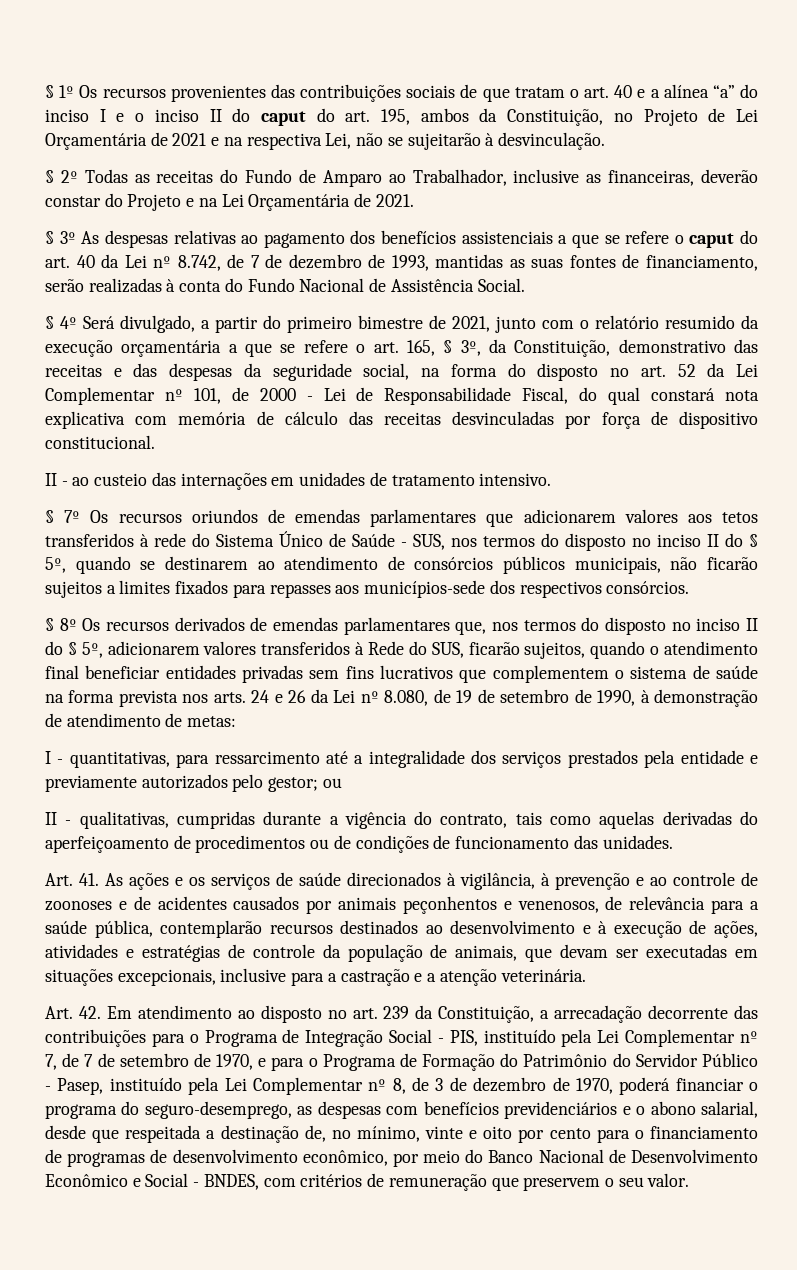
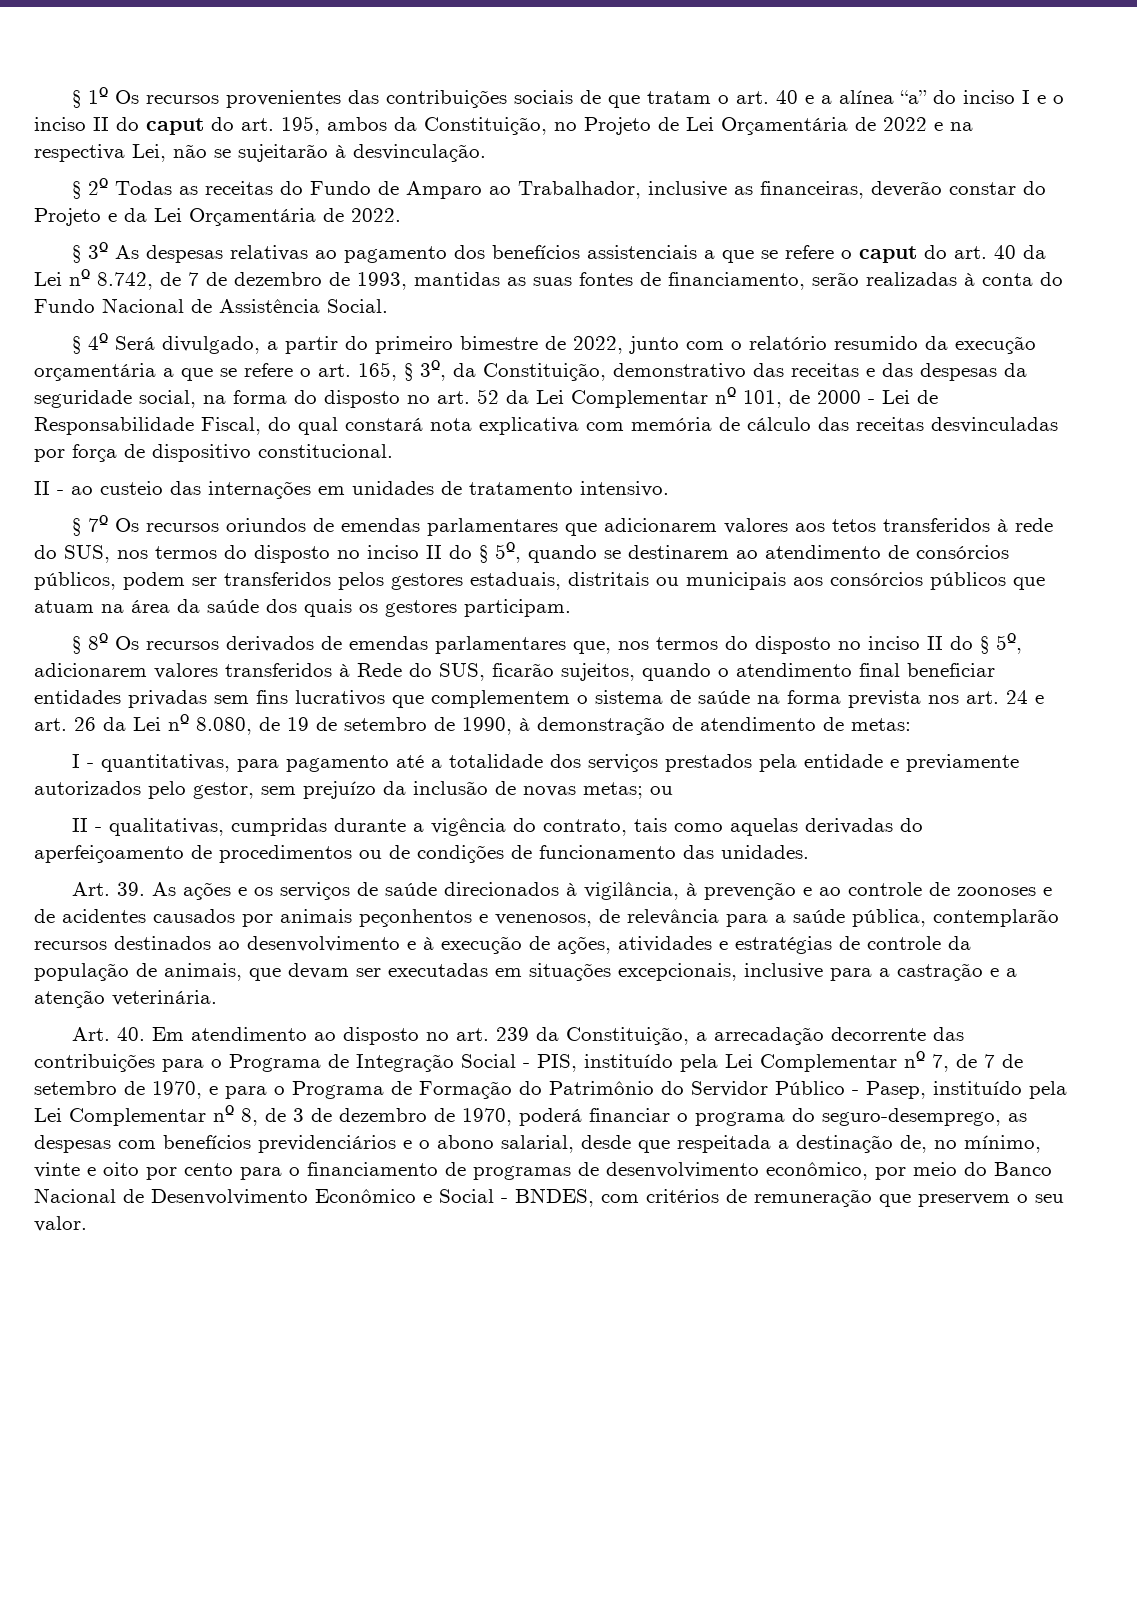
- § 1º Os recursos provenientes das contribuições sociais de que tratam o art. 40 e a alínea “a” do inciso I e o inciso II do caput do art. 195, ambos da Constituição, no Projeto de Lei Orçamentária de 2021 e na respectiva Lei, não se sujeitarão à desvinculação.
+ § 1º Os recursos provenientes das contribuições sociais de que tratam o art. 40 e a alínea “a” do inciso I e o inciso II do caput do art. 195, ambos da Constituição, no Projeto de Lei Orçamentária de 2022 e na respectiva Lei, não se sujeitarão à desvinculação.
- § 2º Todas as receitas do Fundo de Amparo ao Trabalhador, inclusive as financeiras, deverão constar do Projeto e na Lei Orçamentária de 2021.
+ § 2º Todas as receitas do Fundo de Amparo ao Trabalhador, inclusive as financeiras, deverão constar do Projeto e da Lei Orçamentária de 2022.
- § 4º Será divulgado, a partir do primeiro bimestre de 2021, junto com o relatório resumido da execução orçamentária a que se refere o art. 165, § 3º, da Constituição, demonstrativo das receitas e das despesas da seguridade social, na forma do disposto no art. 52 da Lei Complementar nº 101, de 2000 - Lei de Responsabilidade Fiscal, do qual constará nota explicativa com memória de cálculo das receitas desvinculadas por força de dispositivo constitucional.
+ § 4º Será divulgado, a partir do primeiro bimestre de 2022, junto com o relatório resumido da execução orçamentária a que se refere o art. 165, § 3º, da Constituição, demonstrativo das receitas e das despesas da seguridade social, na forma do disposto no art. 52 da Lei Complementar nº 101, de 2000 - Lei de Responsabilidade Fiscal, do qual constará nota explicativa com memória de cálculo das receitas desvinculadas por força de dispositivo constitucional.
- § 7º Os recursos oriundos de emendas parlamentares que adicionarem valores aos tetos transferidos à rede do Sistema Único de Saúde - SUS, nos termos do disposto no inciso II do § 5º, quando se destinarem ao atendimento de consórcios públicos municipais, não ficarão sujeitos a limites fixados para repasses aos municípios-sede dos respectivos consórcios.
+ § 7º Os recursos oriundos de emendas parlamentares que adicionarem valores aos tetos transferidos à rede do SUS, nos termos do disposto no inciso II do § 5º, quando se destinarem ao atendimento de consórcios públicos, podem ser transferidos pelos gestores estaduais, distritais ou municipais aos consórcios públicos que atuam na área da saúde dos quais os gestores participam.
- § 8º Os recursos derivados de emendas parlamentares que, nos termos do disposto no inciso II do § 5º, adicionarem valores transferidos à Rede do SUS, ficarão sujeitos, quando o atendimento final beneficiar entidades privadas sem fins lucrativos que complementem o sistema de saúde na forma prevista nos arts. 24 e 26 da Lei nº 8.080, de 19 de setembro de 1990, à demonstração de atendimento de metas:
+ § 8º Os recursos derivados de emendas parlamentares que, nos termos do disposto no inciso II do § 5º, adicionarem valores transferidos à Rede do SUS, ficarão sujeitos, quando o atendimento final beneficiar entidades privadas sem fins lucrativos que complementem o sistema de saúde na forma prevista nos art. 24 e art. 26 da Lei nº 8.080, de 19 de setembro de 1990, à demonstração de atendimento de metas:
- I - quantitativas, para ressarcimento até a integralidade dos serviços prestados pela entidade e previamente autorizados pelo gestor; ou
+ I - quantitativas, para pagamento até a totalidade dos serviços prestados pela entidade e previamente autorizados pelo gestor, sem prejuízo da inclusão de novas metas; ou
- Art. 41. As ações e os serviços de saúde direcionados à vigilância, à prevenção e ao controle de zoonoses e de acidentes causados por animais peçonhentos e venenosos, de relevância para a saúde pública, contemplarão recursos destinados ao desenvolvimento e à execução de ações, atividades e estratégias de controle da população de animais, que devam ser executadas em situações excepcionais, inclusive para a castração e a atenção veterinária.
+ Art. 39. As ações e os serviços de saúde direcionados à vigilância, à prevenção e ao controle de zoonoses e de acidentes causados por animais peçonhentos e venenosos, de relevância para a saúde pública, contemplarão recursos destinados ao desenvolvimento e à execução de ações, atividades e estratégias de controle da população de animais, que devam ser executadas em situações excepcionais, inclusive para a castração e a atenção veterinária.
- Art. 42. Em atendimento ao disposto no art. 239 da Constituição, a arrecadação decorrente das contribuições para o Programa de Integração Social - PIS, instituído pela Lei Complementar nº 7, de 7 de setembro de 1970, e para o Programa de Formação do Patrimônio do Servidor Público - Pasep, instituído pela Lei Complementar nº 8, de 3 de dezembro de 1970, poderá financiar o programa do seguro-desemprego, as despesas com benefícios previdenciários e o abono salarial, desde que respeitada a destinação de, no mínimo, vinte e oito por cento para o financiamento de programas de desenvolvimento econômico, por meio do Banco Nacional de Desenvolvimento Econômico e Social - BNDES, com critérios de remuneração que preservem o seu valor.
+ Art. 40. Em atendimento ao disposto no art. 239 da Constituição, a arrecadação decorrente das contribuições para o Programa de Integração Social - PIS, instituído pela Lei Complementar nº 7, de 7 de setembro de 1970, e para o Programa de Formação do Patrimônio do Servidor Público - Pasep, instituído pela Lei Complementar nº 8, de 3 de dezembro de 1970, poderá financiar o programa do seguro-desemprego, as despesas com benefícios previdenciários e o abono salarial, desde que respeitada a destinação de, no mínimo, vinte e oito por cento para o financiamento de programas de desenvolvimento econômico, por meio do Banco Nacional de Desenvolvimento Econômico e Social - BNDES, com critérios de remuneração que preservem o seu valor.

